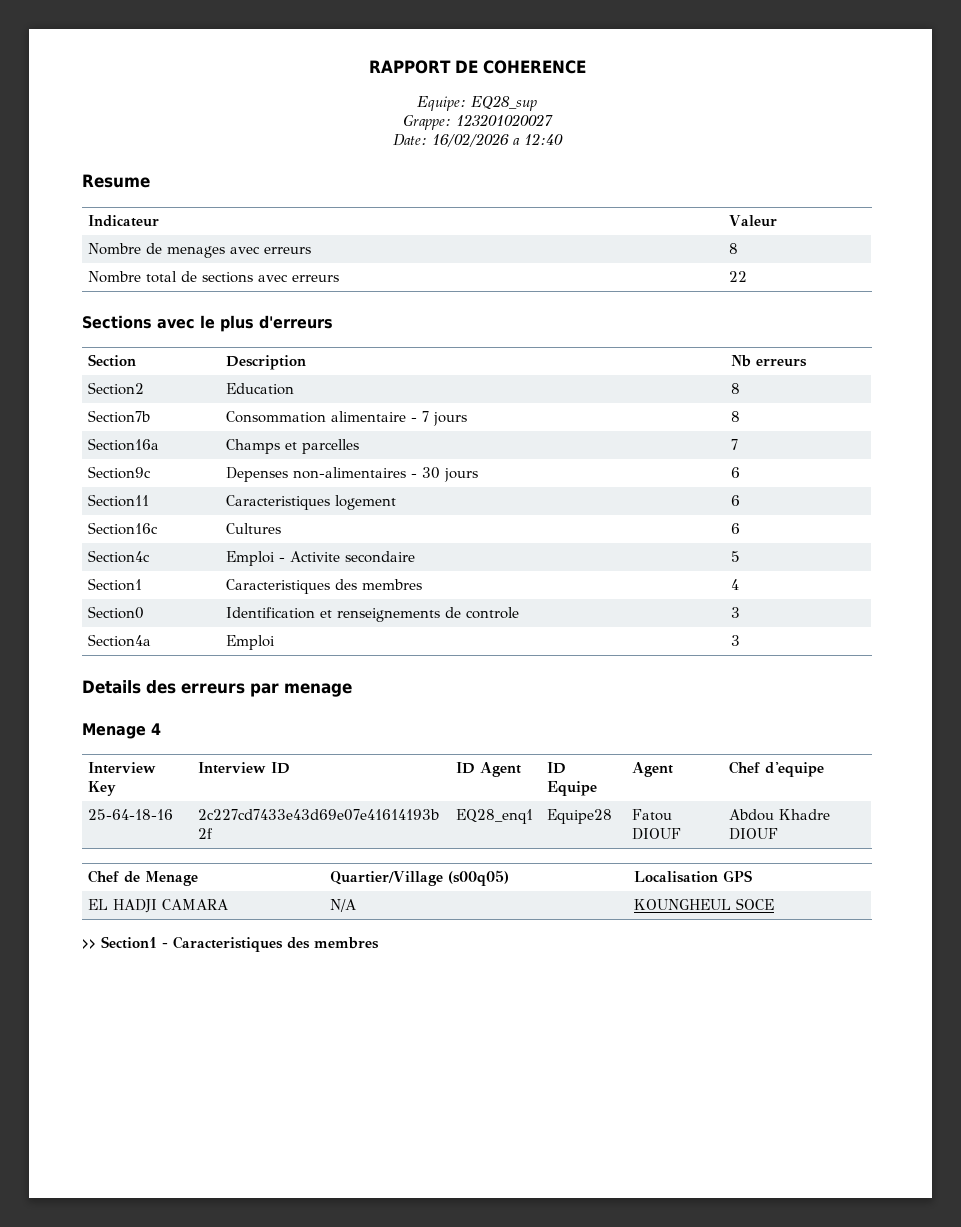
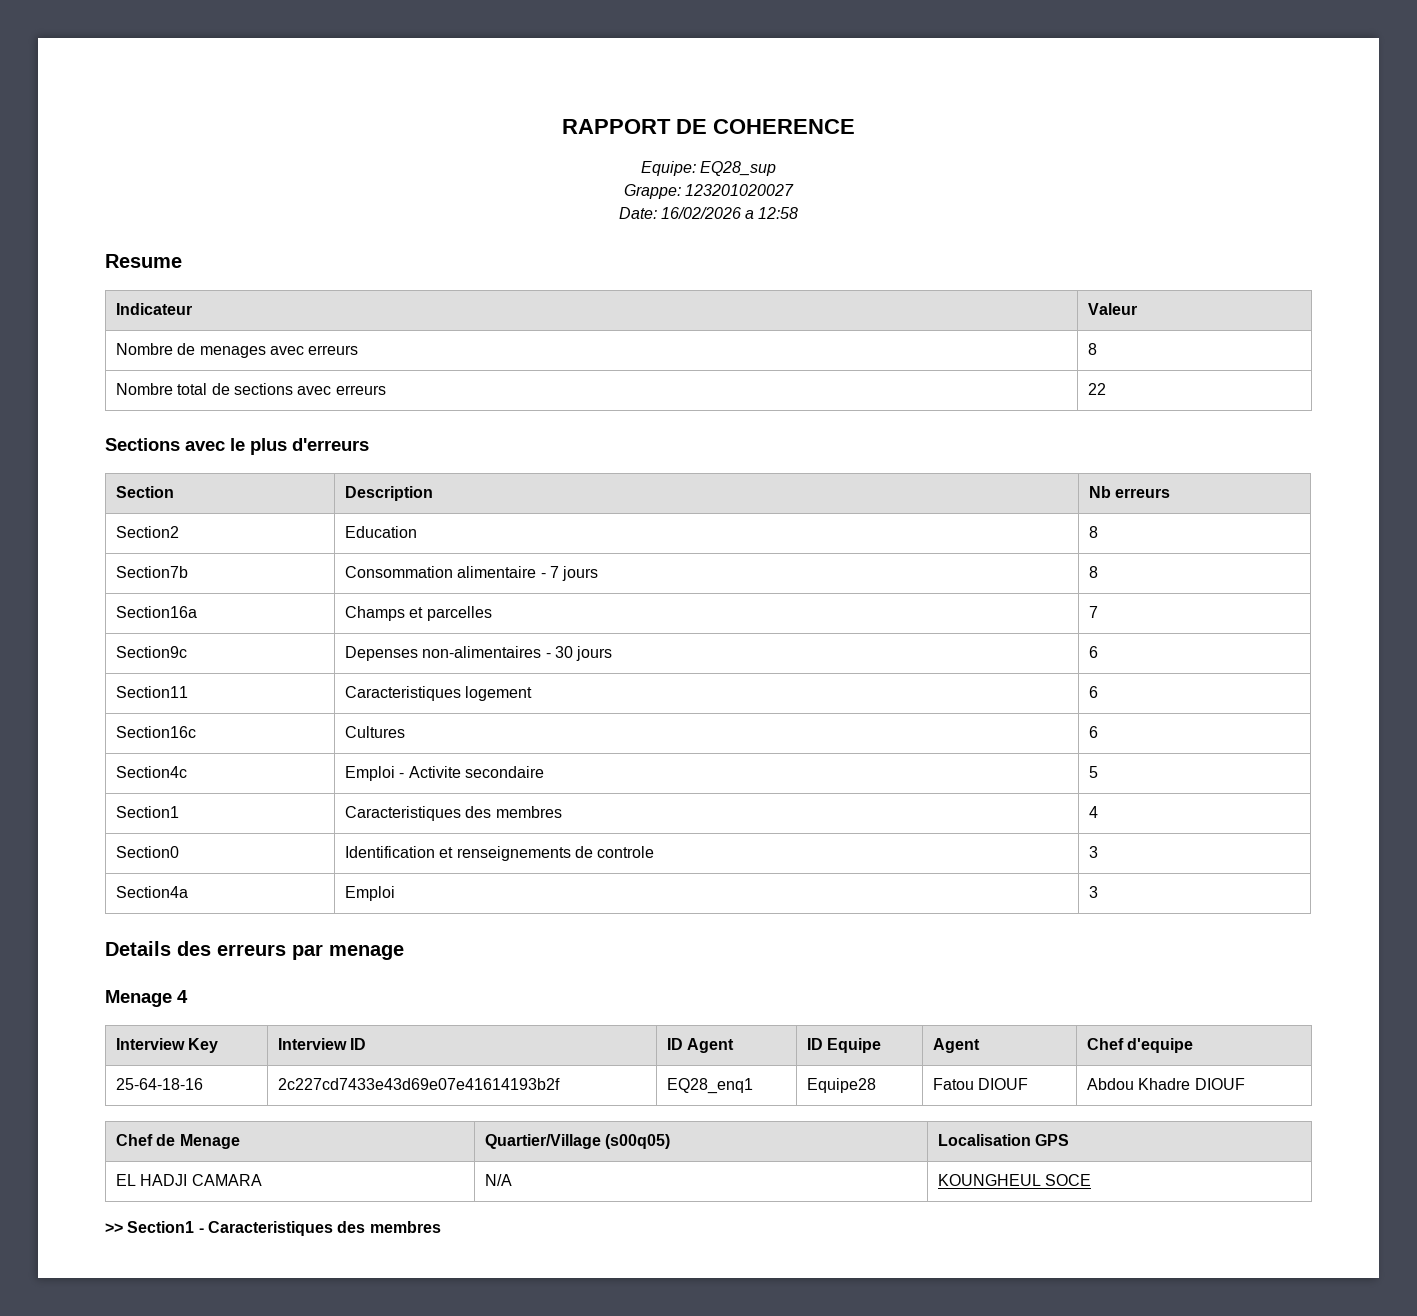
- Date: 16/02/2026 a 12:40
+ Date: 16/02/2026 a 12:58

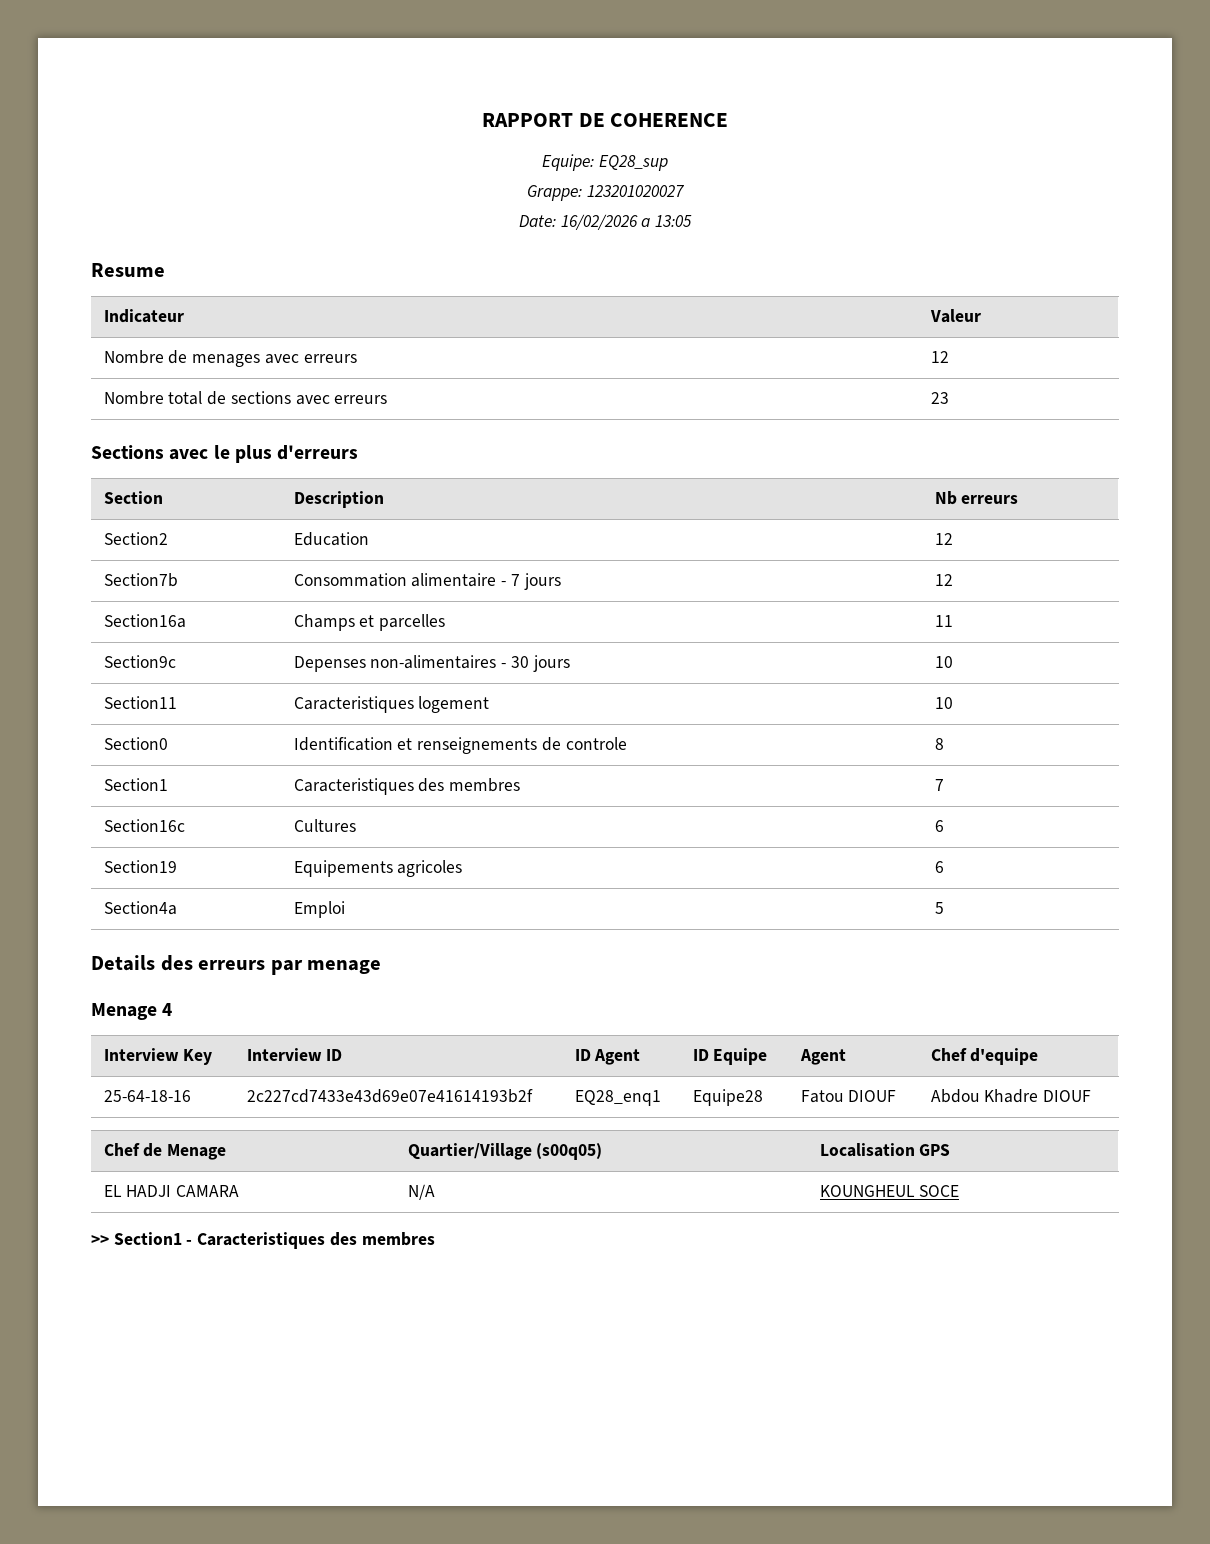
- Date: 16/02/2026 a 12:58
+ Date: 16/02/2026 a 13:05
- Nombre de menages avec erreurs | 8
+ Nombre de menages avec erreurs | 12
- Nombre total de sections avec erreurs | 22
+ Nombre total de sections avec erreurs | 23
- Section2 | Education | 8
+ Section2 | Education | 12
- Section7b | Consommation alimentaire - 7 jours | 8
+ Section7b | Consommation alimentaire - 7 jours | 12
- Section16a | Champs et parcelles | 7
+ Section16a | Champs et parcelles | 11
- Section9c | Depenses non-alimentaires - 30 jours | 6
+ Section9c | Depenses non-alimentaires - 30 jours | 10
- Section11 | Caracteristiques logement | 6
- Section16c | Cultures | 6
- Section4c | Emploi - Activite secondaire | 5
- Section1 | Caracteristiques des membres | 4
+ Section11 | Caracteristiques logement | 10
- Section0 | Identification et renseignements de controle | 3
+ Section0 | Identification et renseignements de controle | 8
+ Section1 | Caracteristiques des membres | 7
+ Section16c | Cultures | 6
+ Section19 | Equipements agricoles | 6
- Section4a | Emploi | 3
+ Section4a | Emploi | 5

